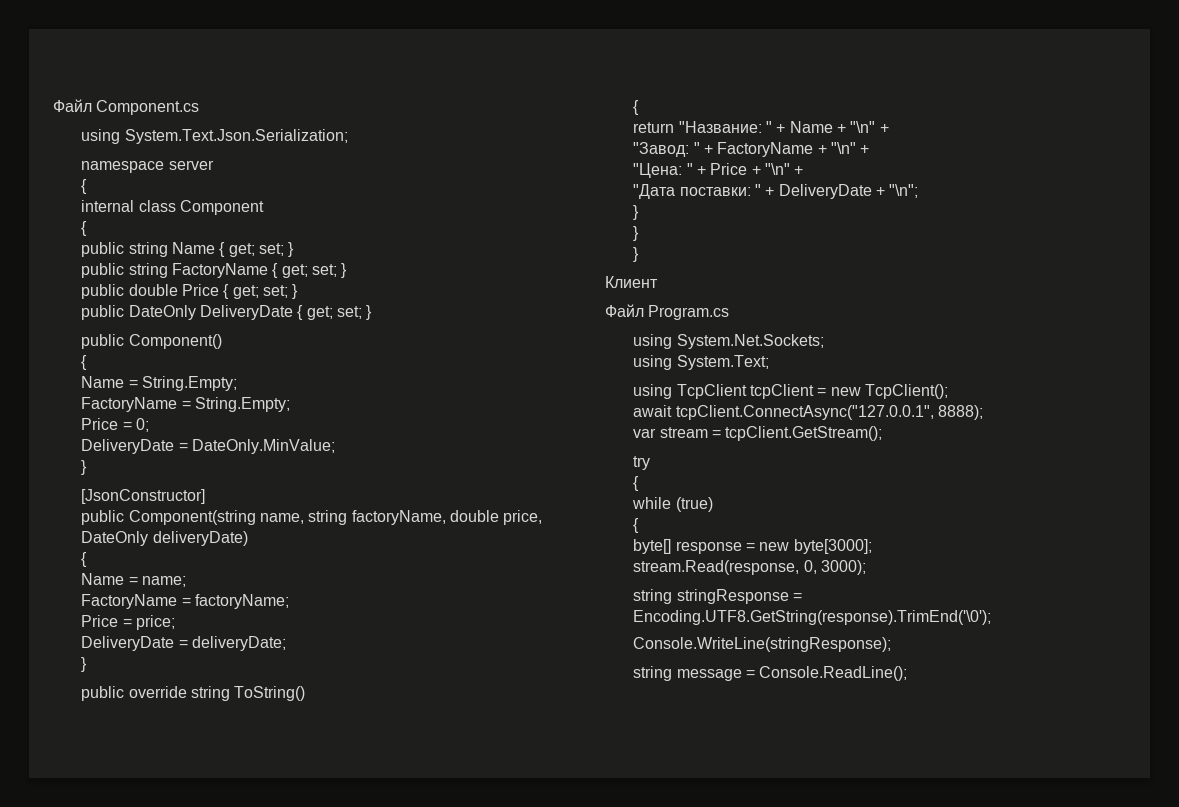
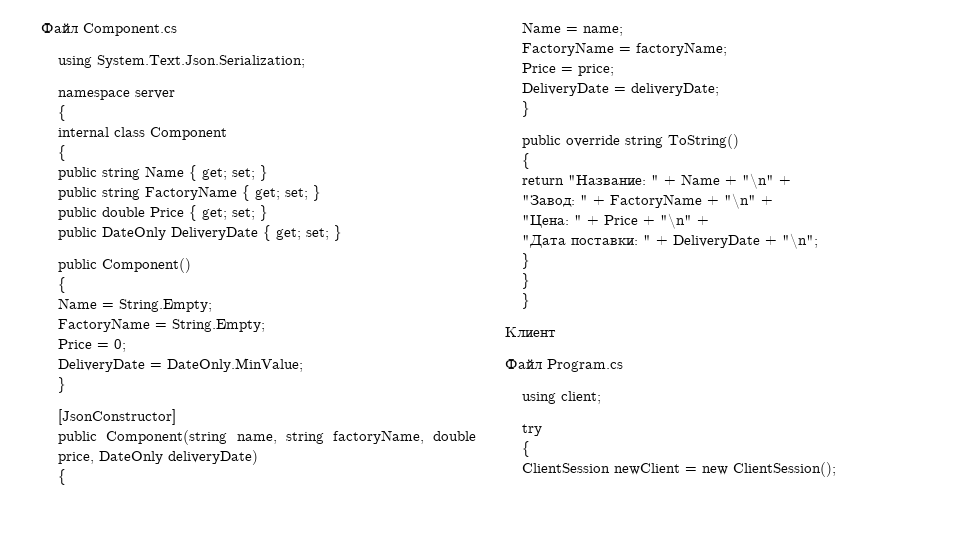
- using System.Net.Sockets;
- using System.Text;
- using TcpClient tcpClient = new TcpClient();
- await tcpClient.ConnectAsync("127.0.0.1", 8888);
- var stream = tcpClient.GetStream();
+ using client;
  try
  {
- while (true)
- {
- byte[] response = new byte[3000];
- stream.Read(response, 0, 3000);
- string stringResponse = Encoding.UTF8.GetString(response).TrimEnd('\0');
- Console.WriteLine(stringResponse);
- string message = Console.ReadLine();
+ ClientSession newClient = new ClientSession();

